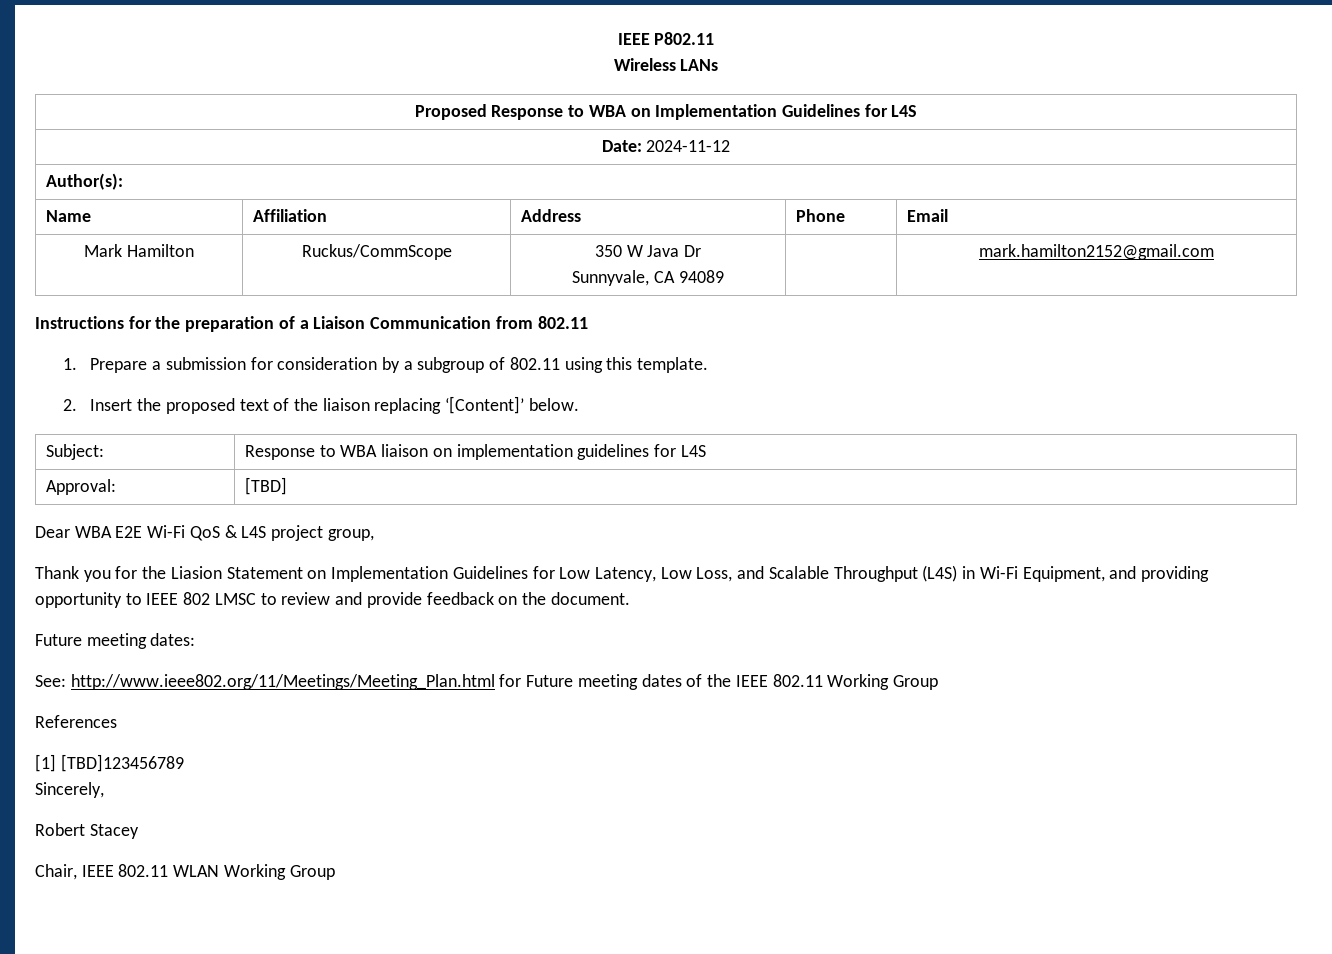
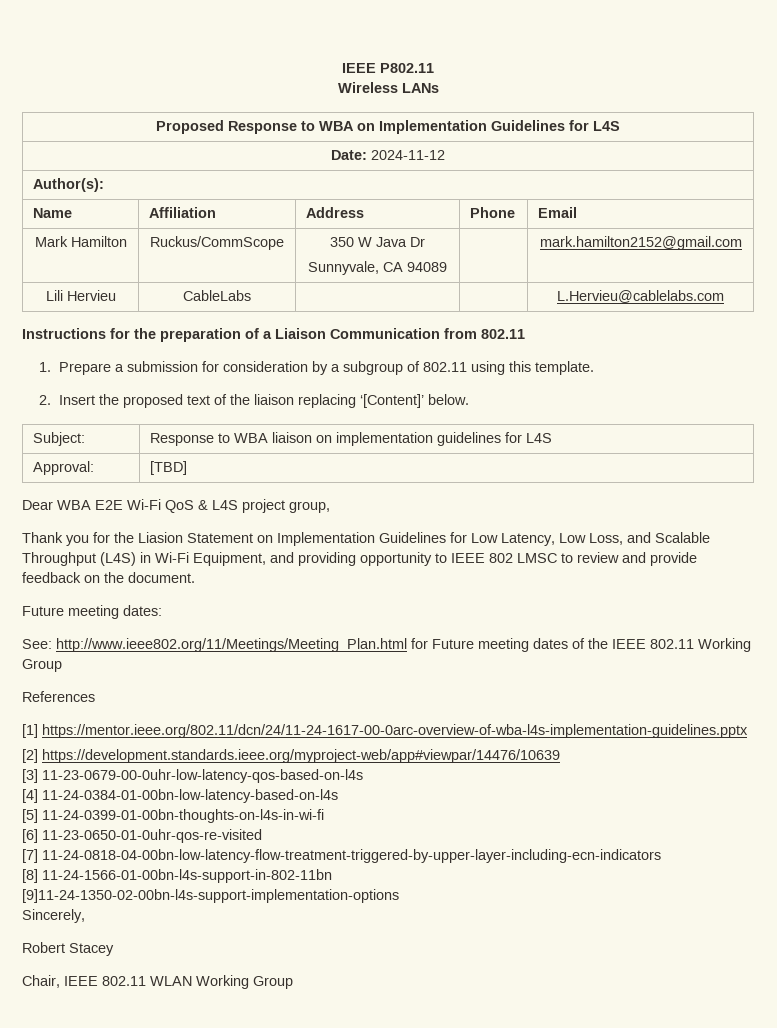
+ Lili Hervieu | CableLabs | | | L.Hervieu@cablelabs.com
- [1] [TBD]123456789
+ [1] https://mentor.ieee.org/802.11/dcn/24/11-24-1617-00-0arc-overview-of-wba-l4s-implementation-guidelines.pptx
+ [2] https://development.standards.ieee.org/myproject-web/app#viewpar/14476/10639
+ [3] 11-23-0679-00-0uhr-low-latency-qos-based-on-l4s
+ [4] 11-24-0384-01-00bn-low-latency-based-on-l4s
+ [5] 11-24-0399-01-00bn-thoughts-on-l4s-in-wi-fi
+ [6] 11-23-0650-01-0uhr-qos-re-visited
+ [7] 11-24-0818-04-00bn-low-latency-flow-treatment-triggered-by-upper-layer-including-ecn-indicators
+ [8] 11-24-1566-01-00bn-l4s-support-in-802-11bn
+ [9]11-24-1350-02-00bn-l4s-support-implementation-options

